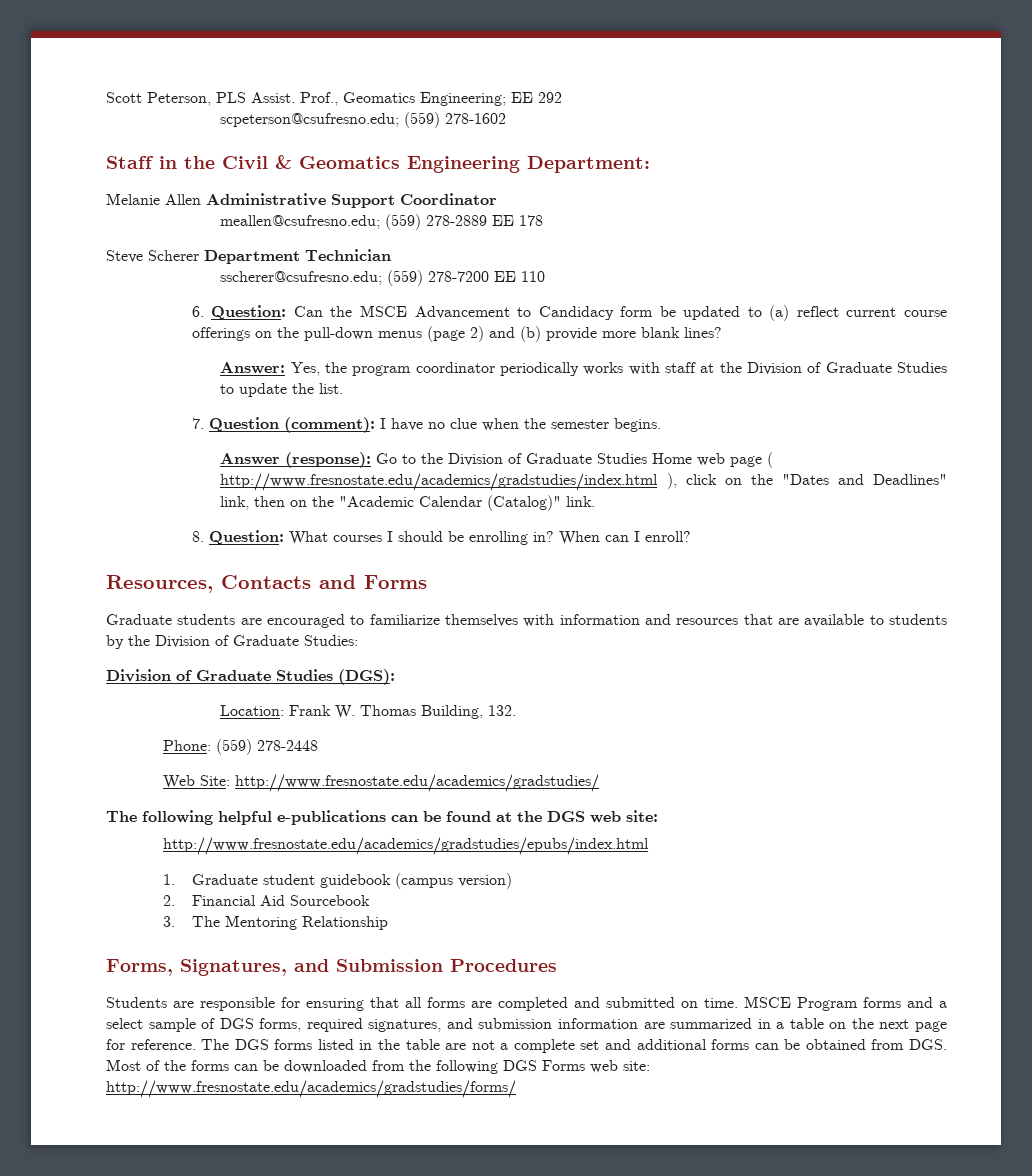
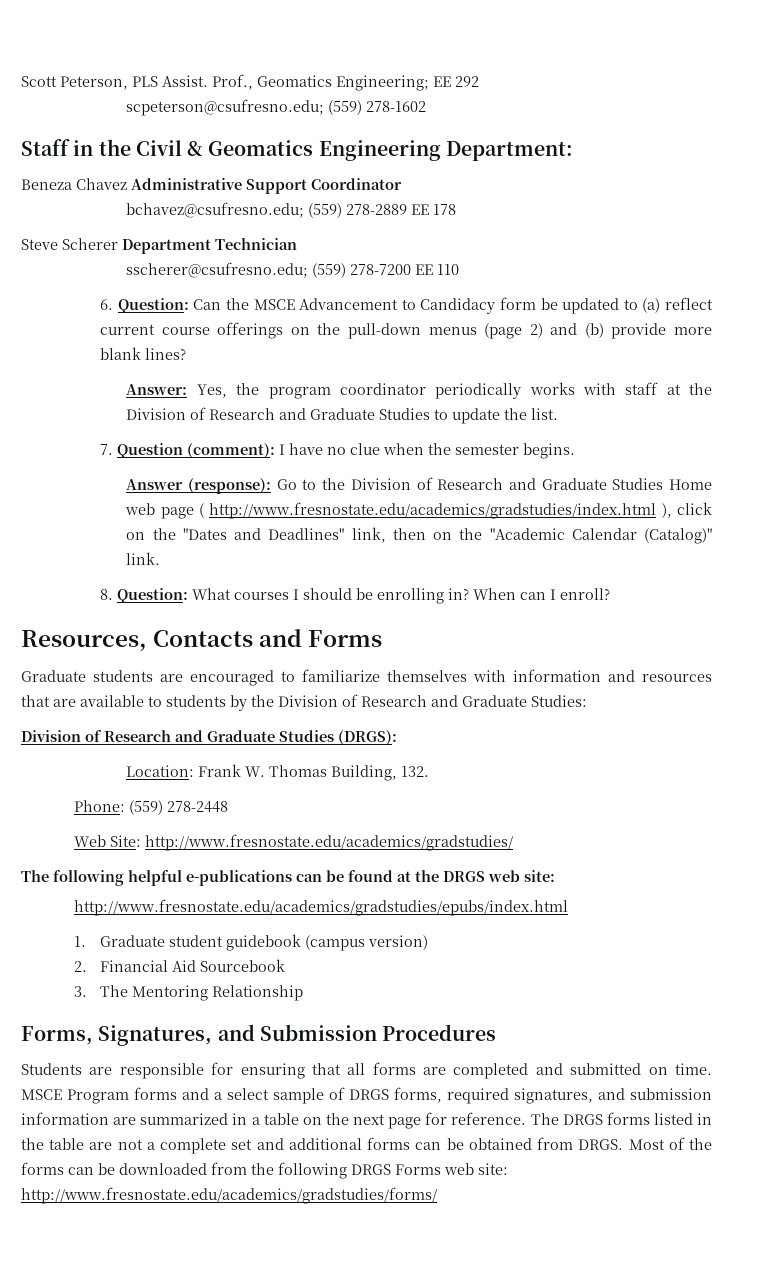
- Melanie Allen Administrative Support Coordinator
+ Beneza Chavez Administrative Support Coordinator
- meallen@csufresno.edu; (559) 278-2889 EE 178
+ bchavez@csufresno.edu; (559) 278-2889 EE 178
- Answer: Yes, the program coordinator periodically works with staff at the Division of Graduate Studies to update the list.
+ Answer: Yes, the program coordinator periodically works with staff at the Division of Research and Graduate Studies to update the list.
- Answer (response): Go to the Division of Graduate Studies Home web page ( http://www.fresnostate.edu/academics/gradstudies/index.html ), click on the "Dates and Deadlines" link, then on the "Academic Calendar (Catalog)" link.
+ Answer (response): Go to the Division of Research and Graduate Studies Home web page ( http://www.fresnostate.edu/academics/gradstudies/index.html ), click on the "Dates and Deadlines" link, then on the "Academic Calendar (Catalog)" link.
- Graduate students are encouraged to familiarize themselves with information and resources that are available to students by the Division of Graduate Studies:
+ Graduate students are encouraged to familiarize themselves with information and resources that are available to students by the Division of Research and Graduate Studies:
- Division of Graduate Studies (DGS):
+ Division of Research and Graduate Studies (DRGS):
- The following helpful e-publications can be found at the DGS web site:
+ The following helpful e-publications can be found at the DRGS web site:
- MSCE Program forms and a select sample of DGS forms, required signatures, and submission information are summarized in a table on the next page for reference.
+ MSCE Program forms and a select sample of DRGS forms, required signatures, and submission information are summarized in a table on the next page for reference.
- The DGS forms listed in the table are not a complete set and additional forms can be obtained from DGS. Most of the forms can be downloaded from the following DGS Forms web site: http://www.fresnostate.edu/academics/gradstudies/forms/
+ The DRGS forms listed in the table are not a complete set and additional forms can be obtained from DRGS. Most of the forms can be downloaded from the following DRGS Forms web site: http://www.fresnostate.edu/academics/gradstudies/forms/

